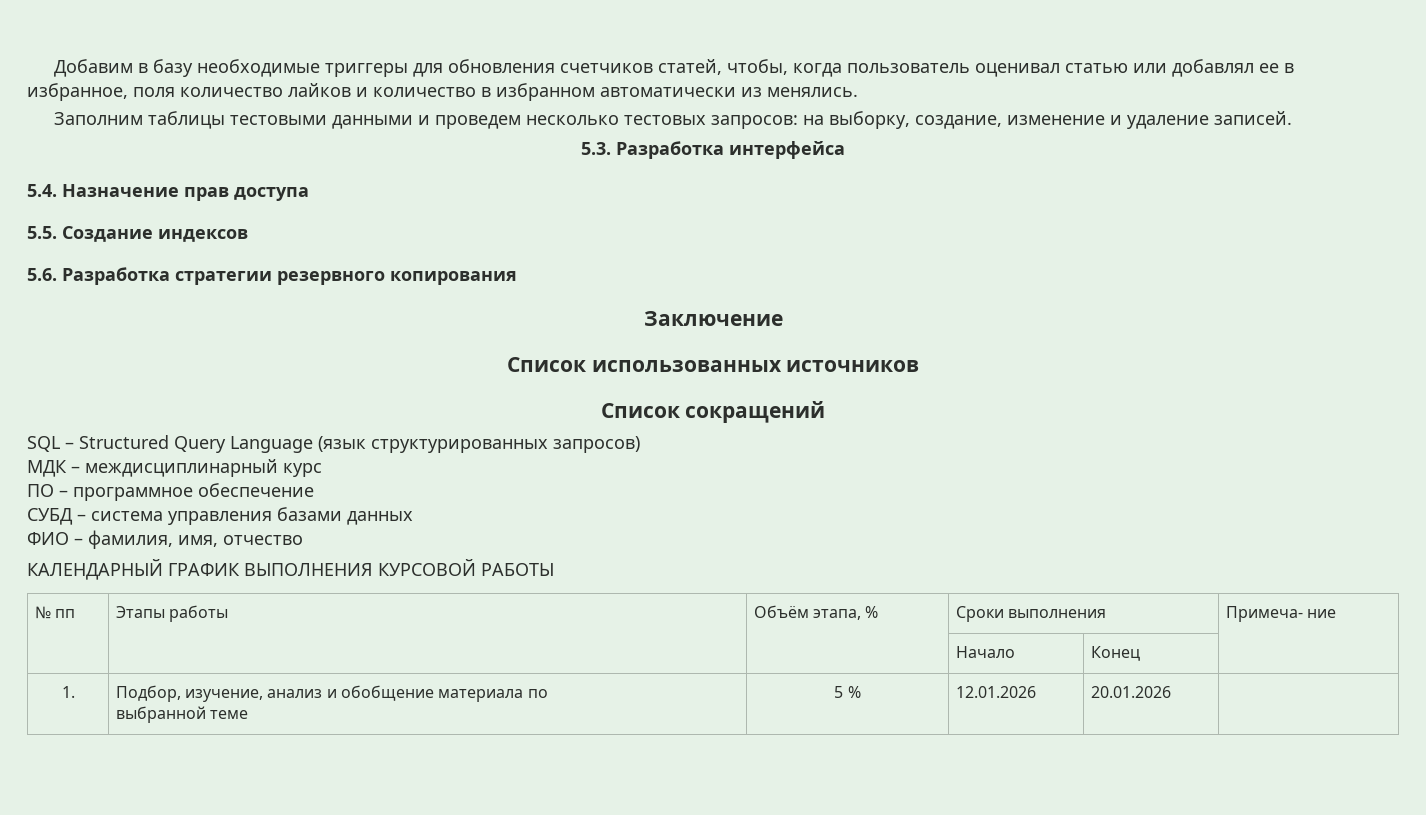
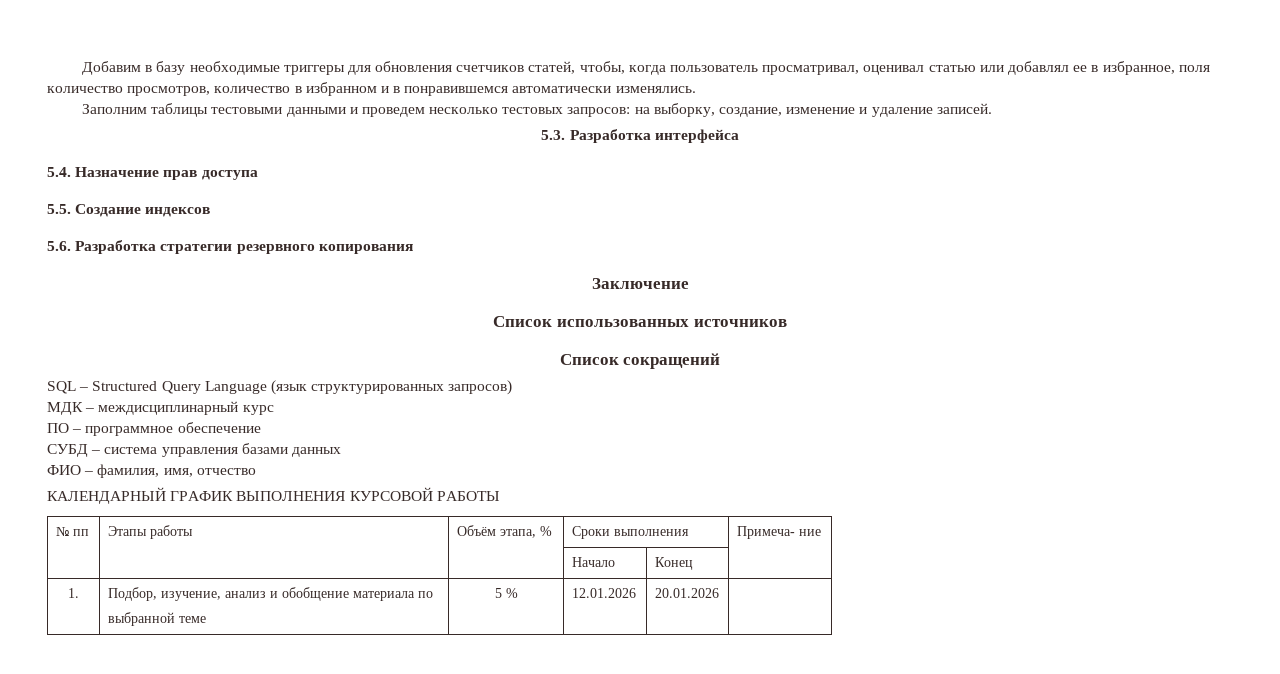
- Добавим в базу необходимые триггеры для обновления счетчиков статей, чтобы, когда пользователь оценивал статью или добавлял ее в избранное, поля количество лайков и количество в избранном автоматически из менялись.
+ Добавим в базу необходимые триггеры для обновления счетчиков статей, чтобы, когда пользователь просматривал, оценивал статью или добавлял ее в избранное, поля количество просмотров, количество в избранном и в понравившемся автоматически изменялись.

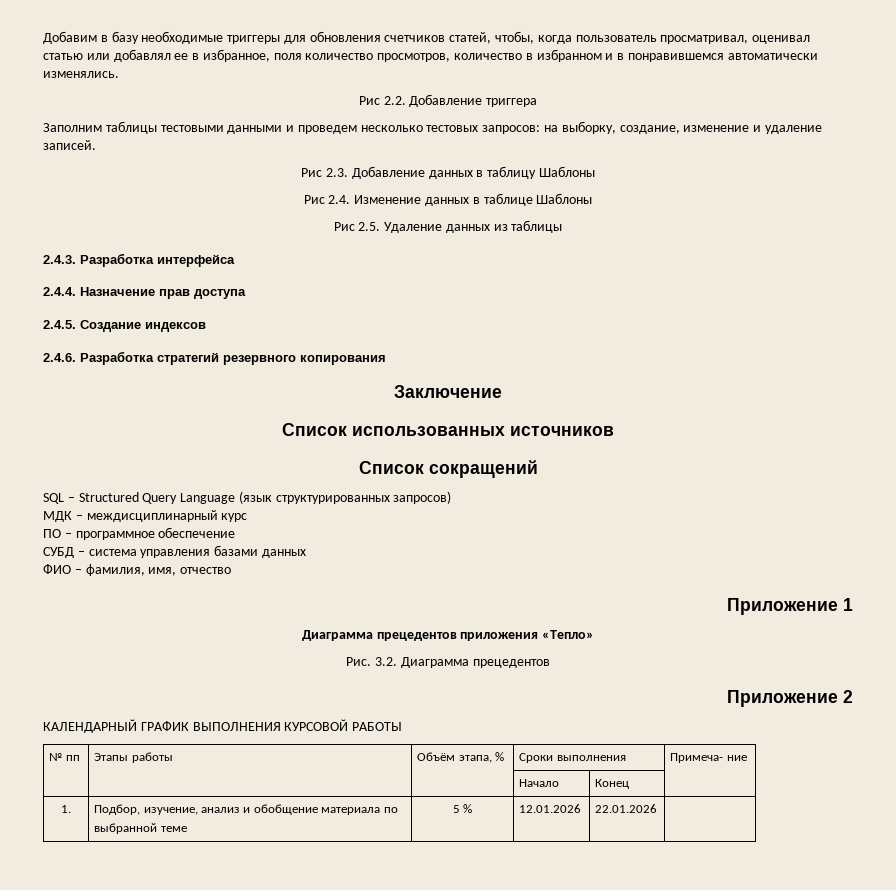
+ Рис 2.2. Добавление триггера
- 5.3. Разработка интерфейса
+ Рис 2.3. Добавление данных в таблицу Шаблоны
+ Рис 2.4. Изменение данных в таблице Шаблоны
+ Рис 2.5. Удаление данных из таблицы
+ 2.4.3. Разработка интерфейса
- 5.4. Назначение прав доступа
+ 2.4.4. Назначение прав доступа
- 5.5. Создание индексов
+ 2.4.5. Создание индексов
- 5.6. Разработка стратегии резервного копирования
+ 2.4.6. Разработка стратегий резервного копирования
+ Приложение 1
+ Диаграмма прецедентов приложения «Тепло»
+ Рис. 3.2. Диаграмма прецедентов
+ Приложение 2
  1. | Подбор, изучение, анализ и обобщение материала по
- выбранной теме | 5 % | 12.01.2026 | 20.01.2026 |
+ выбранной теме | 5 % | 12.01.2026 | 22.01.2026 |

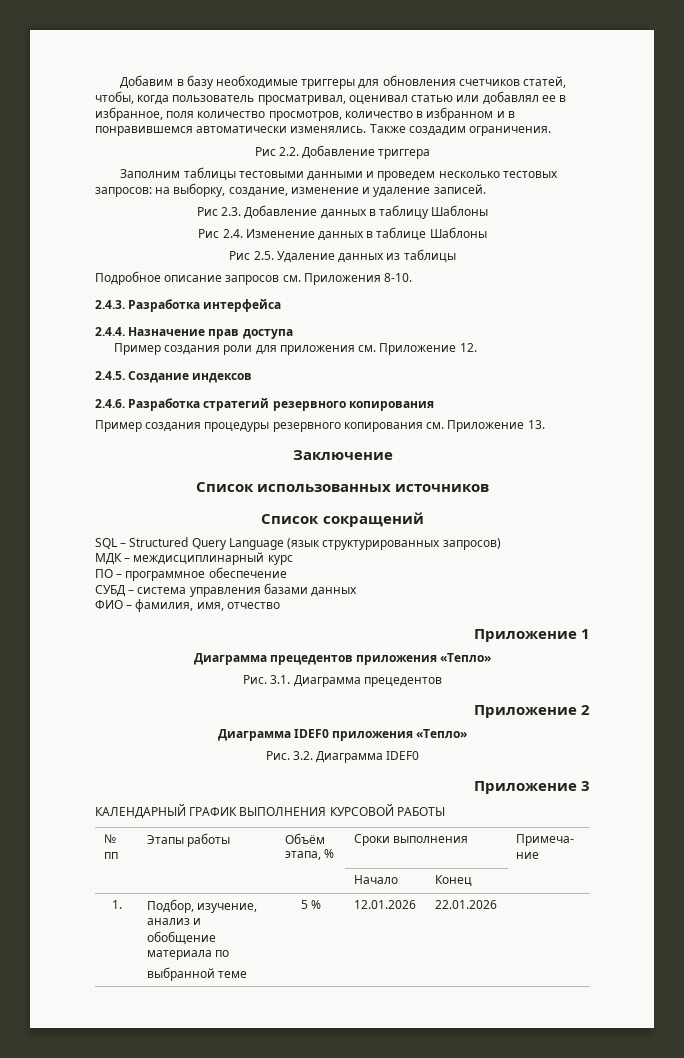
+ Также создадим ограничения.
+ Подробное описание запросов см. Приложения 8-10.
+ Пример создания роли для приложения см. Приложение 12.
+ Пример создания процедуры резервного копирования см. Приложение 13.
- Рис. 3.2. Диаграмма прецедентов
+ Рис. 3.1. Диаграмма прецедентов
+ Диаграмма IDEF0 приложения «Тепло»
+ Рис. 3.2. Диаграмма IDEF0
+ Приложение 3

